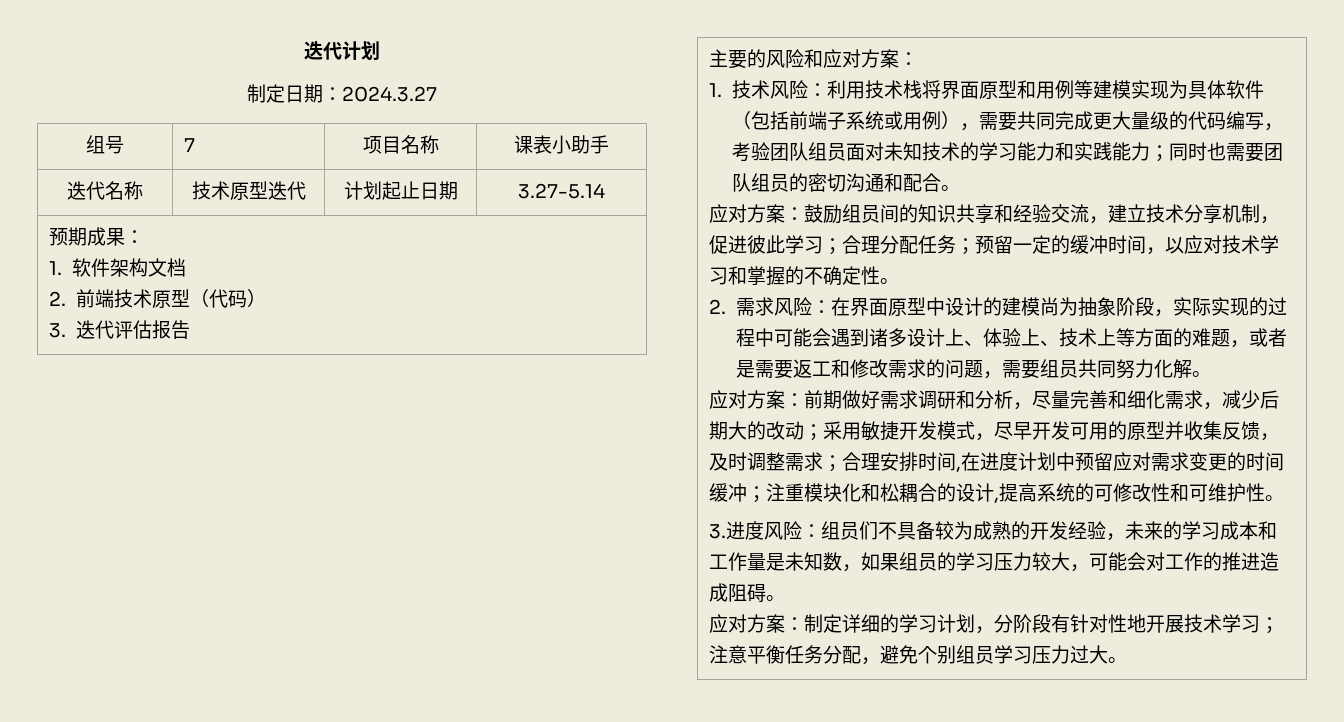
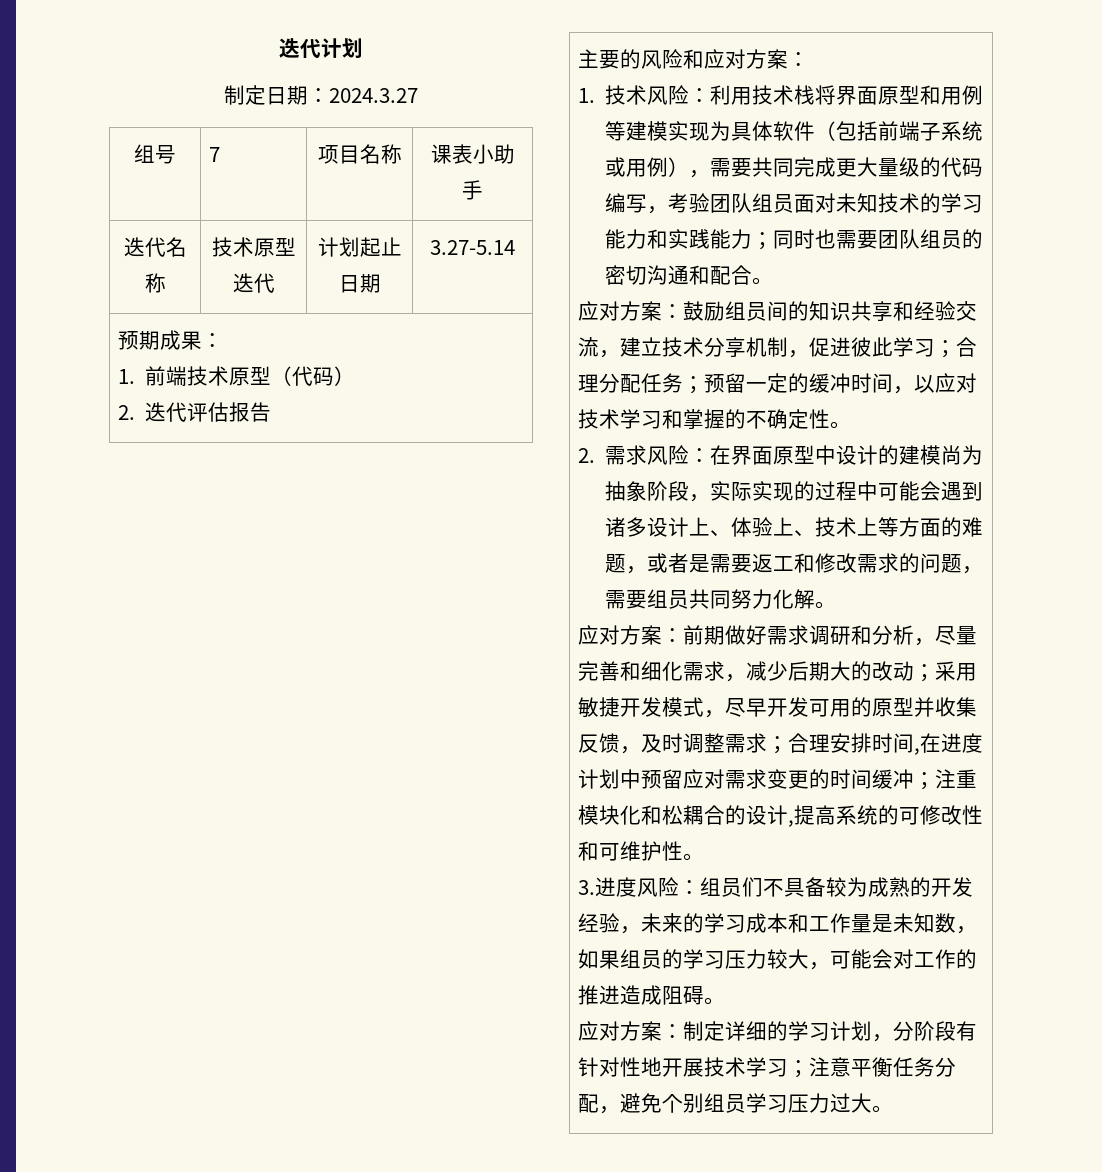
  预期成果：
- 1.软件架构文档
- 2.前端技术原型（代码）
- 3.迭代评估报告
+ 1.前端技术原型（代码）
+ 2.迭代评估报告

